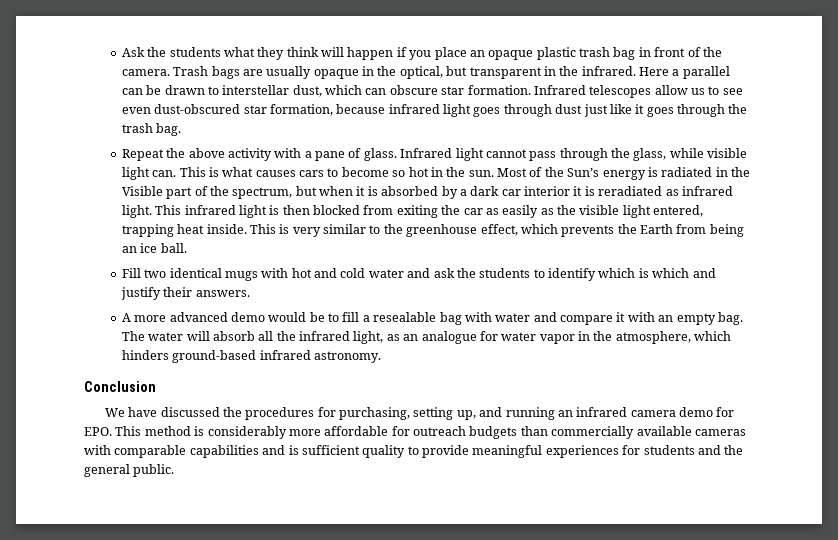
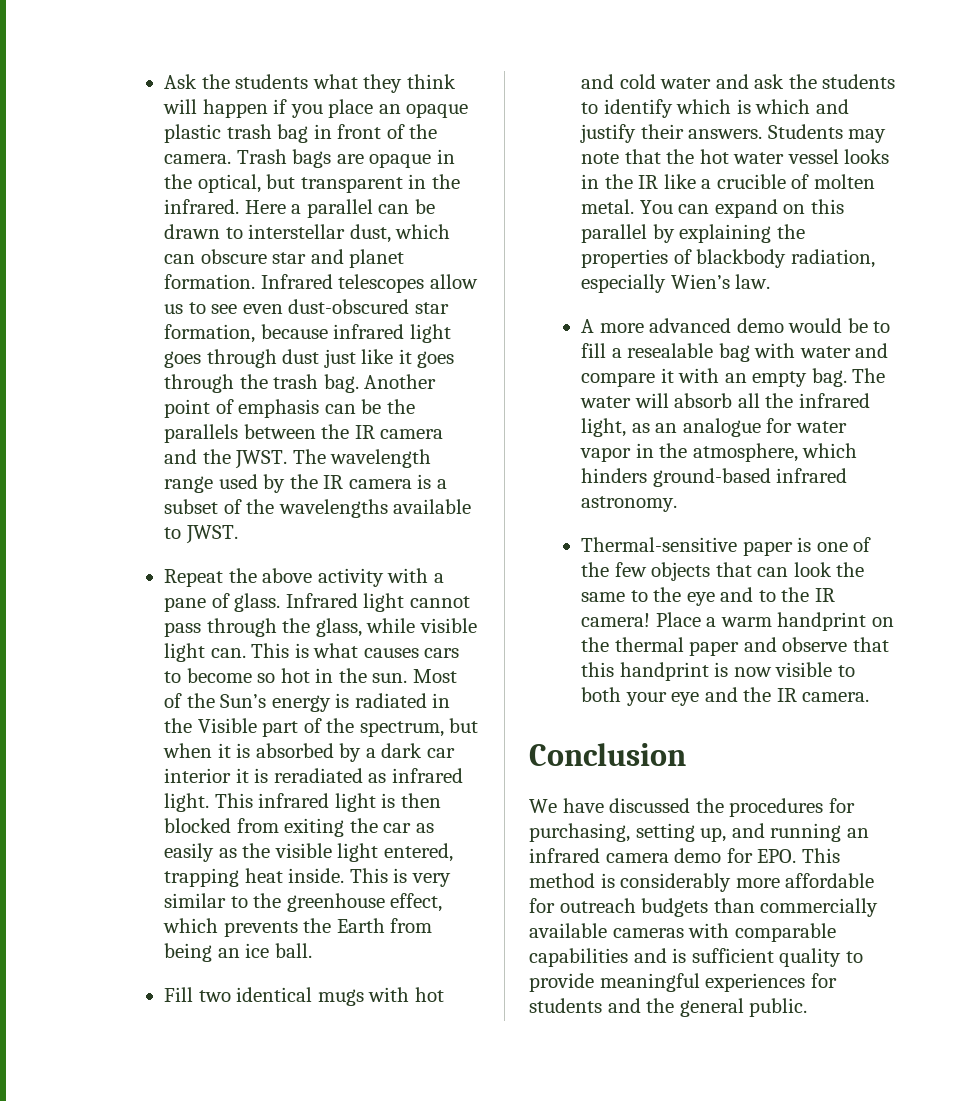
- Trash bags are usually opaque in the optical, but transparent in the infrared.
+ Trash bags are opaque in the optical, but transparent in the infrared.
- Here a parallel can be drawn to interstellar dust, which can obscure star formation.
+ Here a parallel can be drawn to interstellar dust, which can obscure star and planet formation.
+ Another point of emphasis can be the parallels between the IR camera and the JWST. The wavelength range used by the IR camera is a subset of the wavelengths available to JWST.
+ Students may note that the hot water vessel looks in the IR like a crucible of molten metal. You can expand on this parallel by explaining the properties of blackbody radiation, especially Wien’s law.
+ Thermal-sensitive paper is one of the few objects that can look the same to the eye and to the IR camera! Place a warm handprint on the thermal paper and observe that this handprint is now visible to both your eye and the IR camera.

